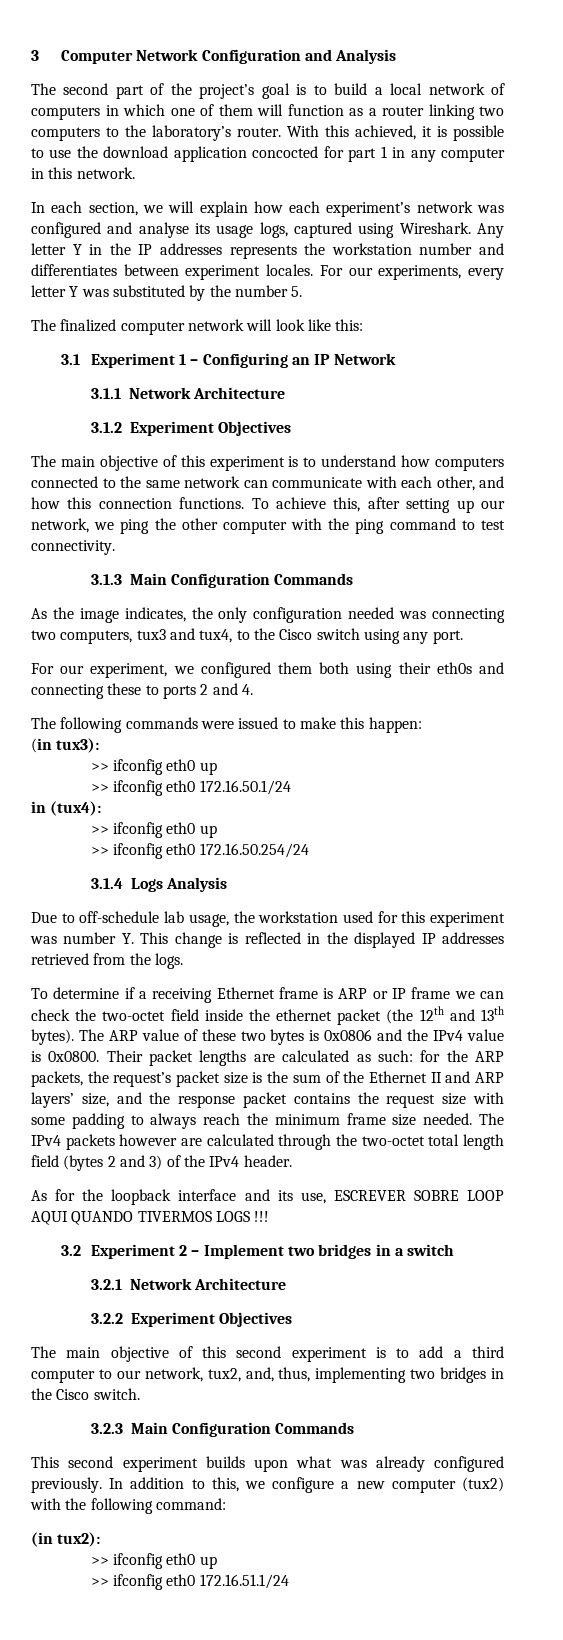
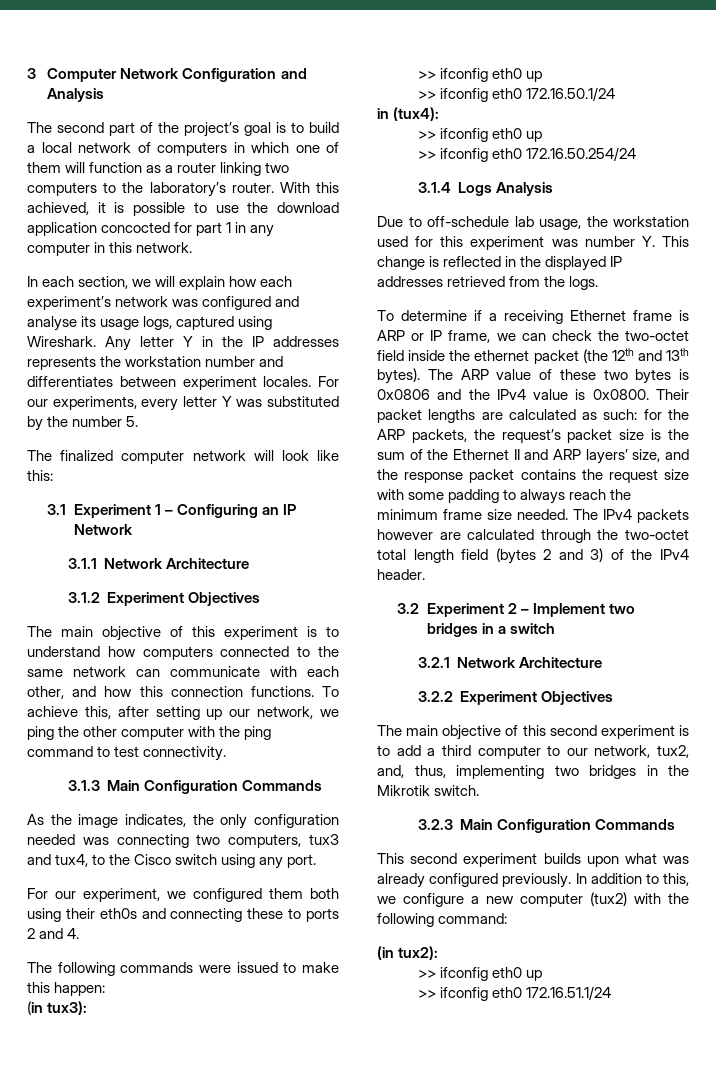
- To determine if a receiving Ethernet frame is ARP or IP frame we can check the two-octet field inside the ethernet packet (the 12th and 13th bytes).
+ To determine if a receiving Ethernet frame is ARP or IP frame, we can check the two-octet field inside the ethernet packet (the 12th and 13th bytes).
- As for the loopback interface and its use, ESCREVER SOBRE LOOP AQUI QUANDO TIVERMOS LOGS !!!
- The main objective of this second experiment is to add a third computer to our network, tux2, and, thus, implementing two bridges in the Cisco switch.
+ The main objective of this second experiment is to add a third computer to our network, tux2, and, thus, implementing two bridges in the Mikrotik switch.

